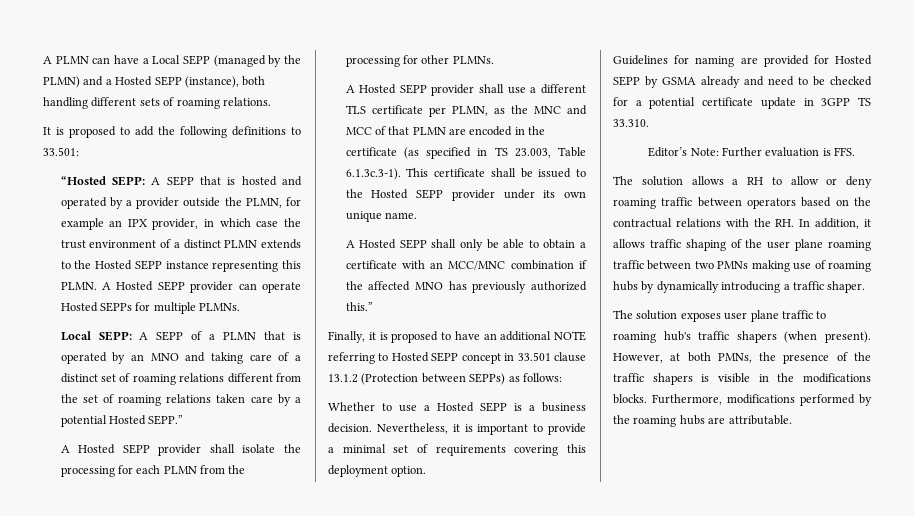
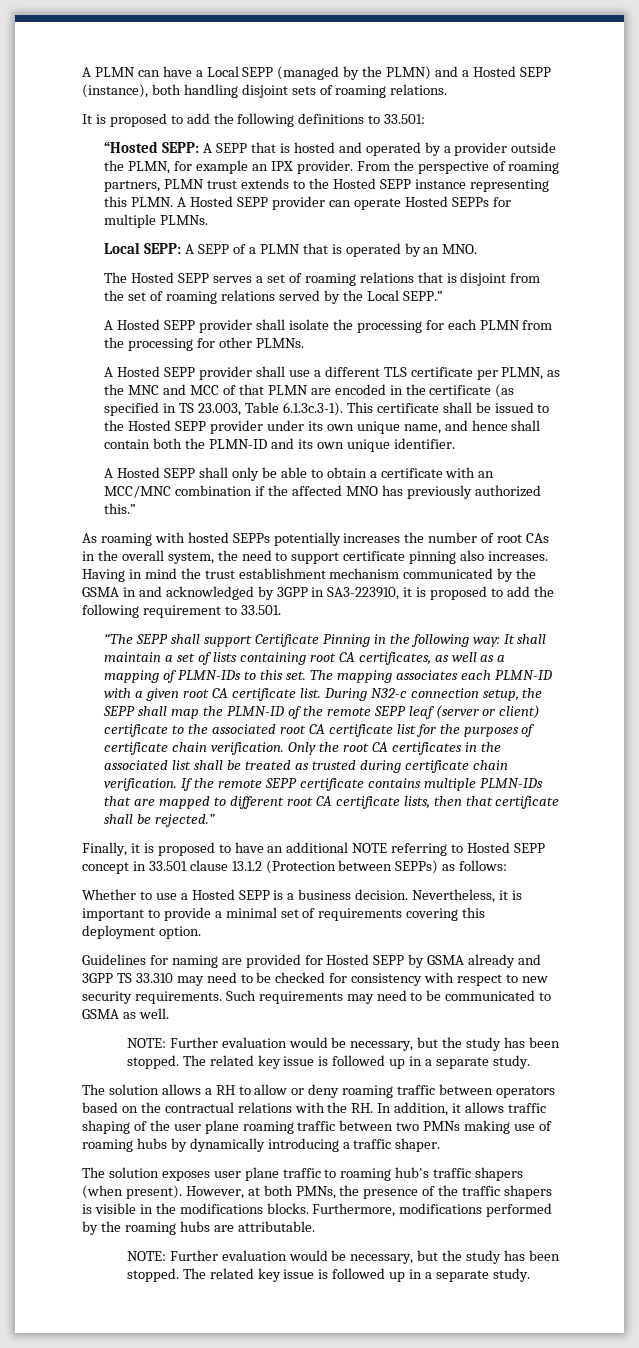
- A PLMN can have a Local SEPP (managed by the PLMN) and a Hosted SEPP (instance), both handling different sets of roaming relations.
+ A PLMN can have a Local SEPP (managed by the PLMN) and a Hosted SEPP (instance), both handling disjoint sets of roaming relations.
- “Hosted SEPP: A SEPP that is hosted and operated by a provider outside the PLMN, for example an IPX provider, in which case the trust environment of a distinct PLMN extends to the Hosted SEPP instance representing this PLMN.
+ “Hosted SEPP: A SEPP that is hosted and operated by a provider outside the PLMN, for example an IPX provider. From the perspective of roaming partners, PLMN trust extends to the Hosted SEPP instance representing this PLMN.
- Local SEPP: A SEPP of a PLMN that is operated by an MNO and taking care of a distinct set of roaming relations different from the set of roaming relations taken care by a potential Hosted SEPP.”
+ Local SEPP: A SEPP of a PLMN that is operated by an MNO.
+ The Hosted SEPP serves a set of roaming relations that is disjoint from the set of roaming relations served by the Local SEPP.”
- A Hosted SEPP provider shall use a different TLS certificate per PLMN, as the MNC and MCC of that PLMN are encoded in the certificate (as specified in TS 23.003, Table 6.1.3c.3-1). This certificate shall be issued to the Hosted SEPP provider under its own unique name.
+ A Hosted SEPP provider shall use a different TLS certificate per PLMN, as the MNC and MCC of that PLMN are encoded in the certificate (as specified in TS 23.003, Table 6.1.3c.3-1). This certificate shall be issued to the Hosted SEPP provider under its own unique name, and hence shall contain both the PLMN-ID and its own unique identifier.
+ As roaming with hosted SEPPs potentially increases the number of root CAs in the overall system, the need to support certificate pinning also increases. Having in mind the trust establishment mechanism communicated by the GSMA in and acknowledged by 3GPP in SA3-223910, it is proposed to add the following requirement to 33.501.
+ “The SEPP shall support Certificate Pinning in the following way: It shall maintain a set of lists containing root CA certificates, as well as a mapping of PLMN-IDs to this set. The mapping associates each PLMN-ID with a given root CA certificate list. During N32-c connection setup, the SEPP shall map the PLMN-ID of the remote SEPP leaf (server or client) certificate to the associated root CA certificate list for the purposes of certificate chain verification. Only the root CA certificates in the associated list shall be treated as trusted during certificate chain verification. If the remote SEPP certificate contains multiple PLMN-IDs that are mapped to different root CA certificate lists, then that certificate shall be rejected.”
- Guidelines for naming are provided for Hosted SEPP by GSMA already and need to be checked for a potential certificate update in 3GPP TS 33.310.
- Editor’s Note: Further evaluation is FFS.
+ Guidelines for naming are provided for Hosted SEPP by GSMA already and 3GPP TS 33.310 may need to be checked for consistency with respect to new security requirements. Such requirements may need to be communicated to GSMA as well.
+ NOTE: Further evaluation would be necessary, but the study has been stopped. The related key issue is followed up in a separate study.
  Furthermore, modifications performed by the roaming hubs are attributable.
+ NOTE: Further evaluation would be necessary, but the study has been stopped. The related key issue is followed up in a separate study.

